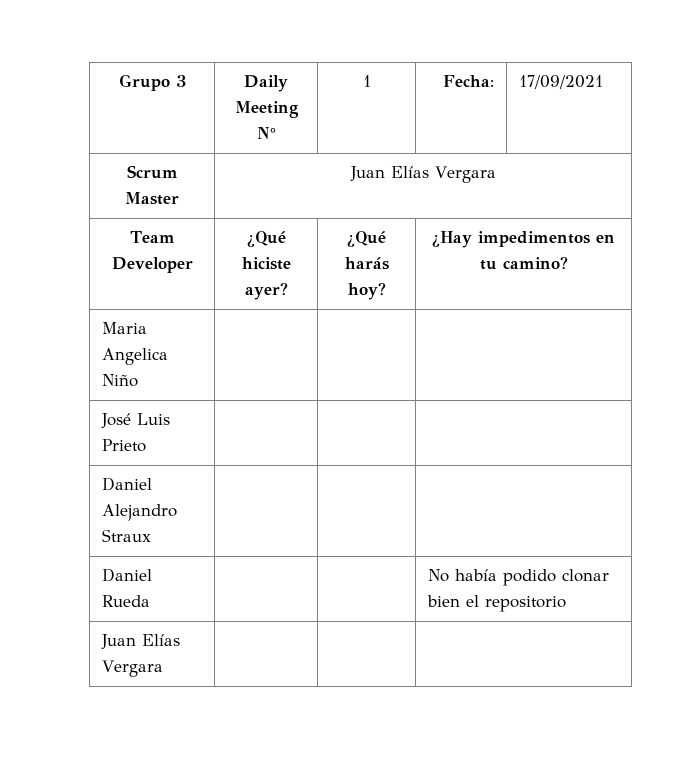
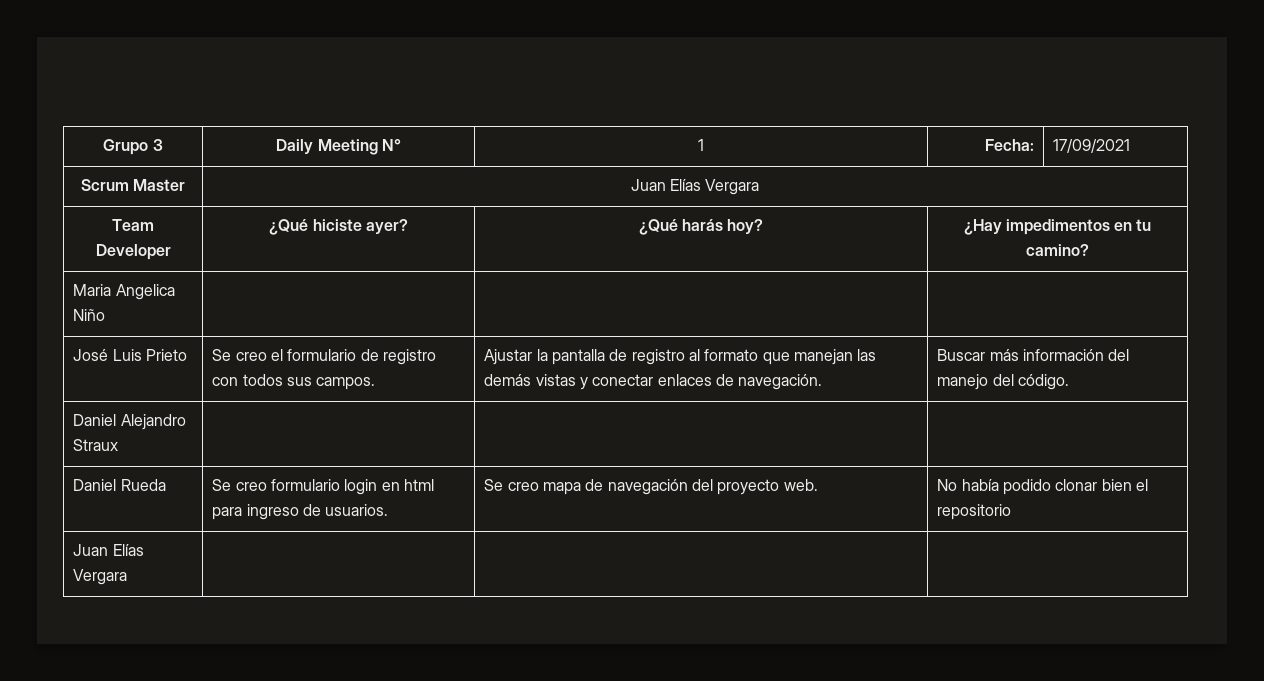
- José Luis Prieto | | |
+ José Luis Prieto | Se creo el formulario de registro con todos sus campos. | Ajustar la pantalla de registro al formato que manejan las demás vistas y conectar enlaces de navegación. | Buscar más información del manejo del código.
- Daniel Rueda | | | No había podido clonar bien el repositorio
+ Daniel Rueda | Se creo formulario login en html para ingreso de usuarios. | Se creo mapa de navegación del proyecto web. | No había podido clonar bien el repositorio

